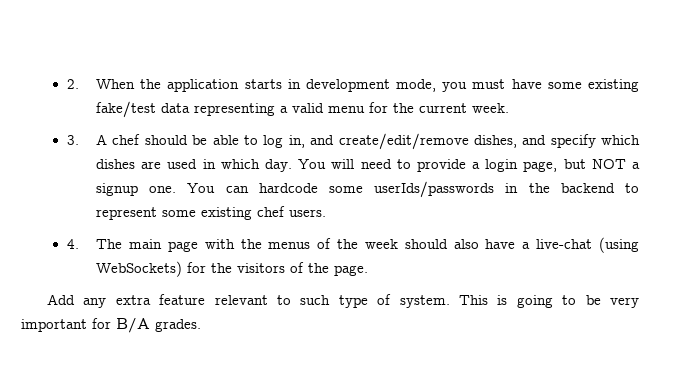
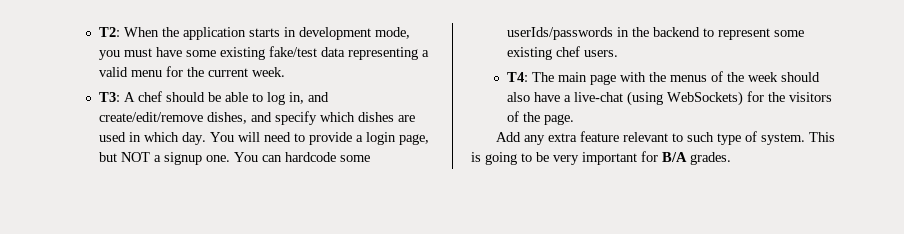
- 2. When the application starts in development mode, you must have some existing fake/test data representing a valid menu for the current week.
+ T2: When the application starts in development mode, you must have some existing fake/test data representing a valid menu for the current week.
- 3. A chef should be able to log in, and create/edit/remove dishes, and specify which dishes are used in which day.
+ T3: A chef should be able to log in, and create/edit/remove dishes, and specify which dishes are used in which day.
- 4. The main page with the menus of the week should also have a live-chat (using WebSockets) for the visitors of the page.
+ T4: The main page with the menus of the week should also have a live-chat (using WebSockets) for the visitors of the page.

